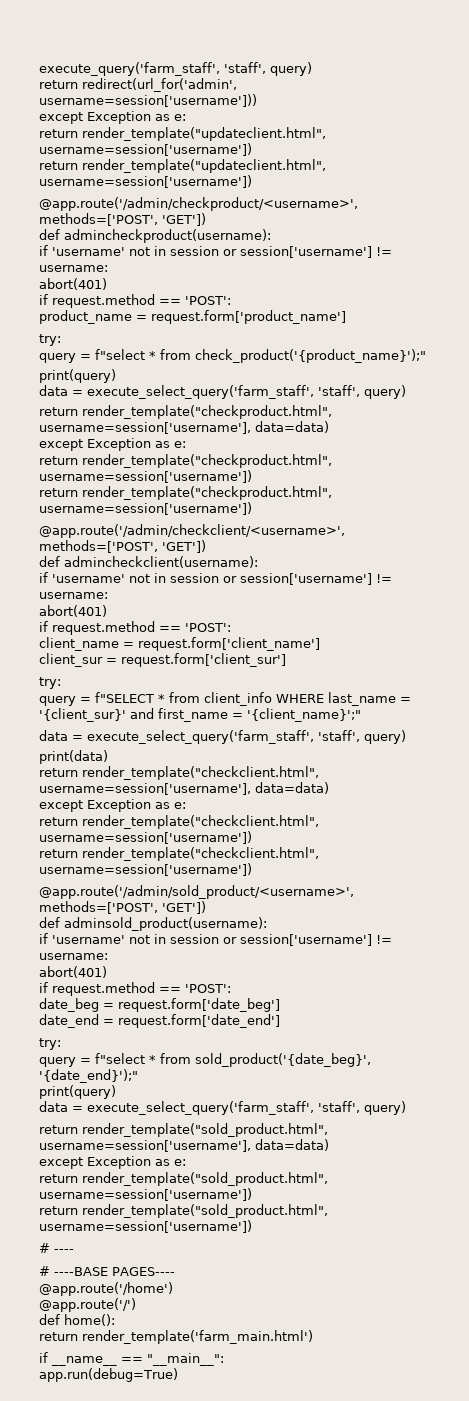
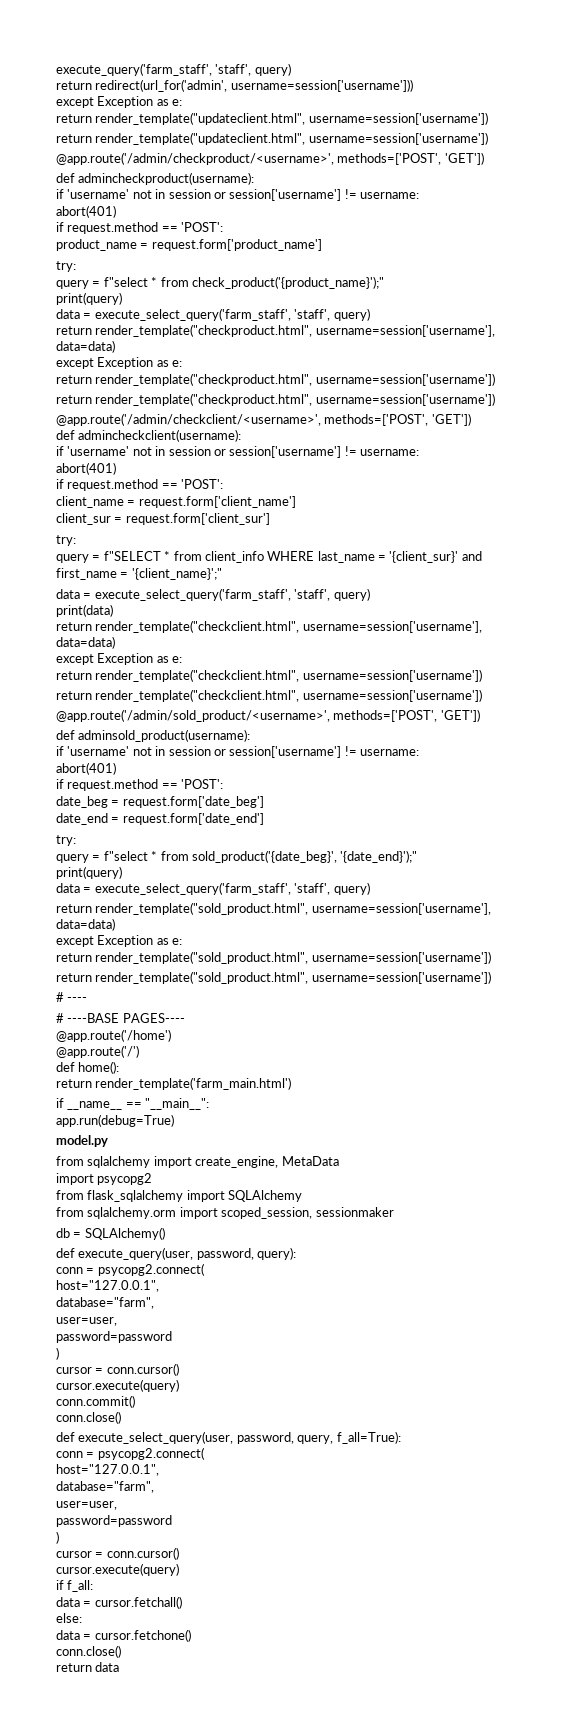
+ model.py
+ from sqlalchemy import create_engine, MetaData
+ import psycopg2
+ from flask_sqlalchemy import SQLAlchemy
+ from sqlalchemy.orm import scoped_session, sessionmaker
+ db = SQLAlchemy()
+ def execute_query(user, password, query):
+ conn = psycopg2.connect(
+ host="127.0.0.1",
+ database="farm",
+ user=user,
+ password=password
+ )
+ cursor = conn.cursor()
+ cursor.execute(query)
+ conn.commit()
+ conn.close()
+ def execute_select_query(user, password, query, f_all=True):
+ conn = psycopg2.connect(
+ host="127.0.0.1",
+ database="farm",
+ user=user,
+ password=password
+ )
+ cursor = conn.cursor()
+ cursor.execute(query)
+ if f_all:
+ data = cursor.fetchall()
+ else:
+ data = cursor.fetchone()
+ conn.close()
+ return data

